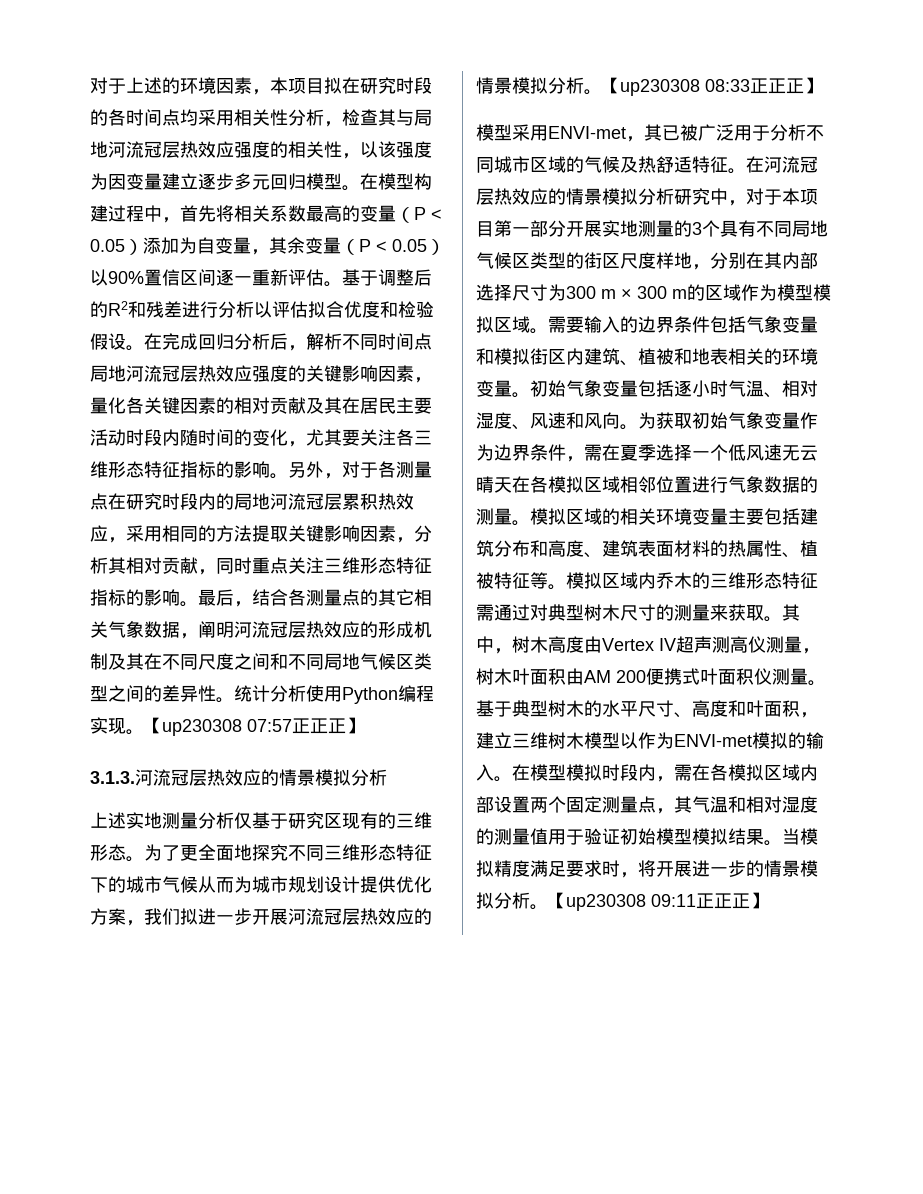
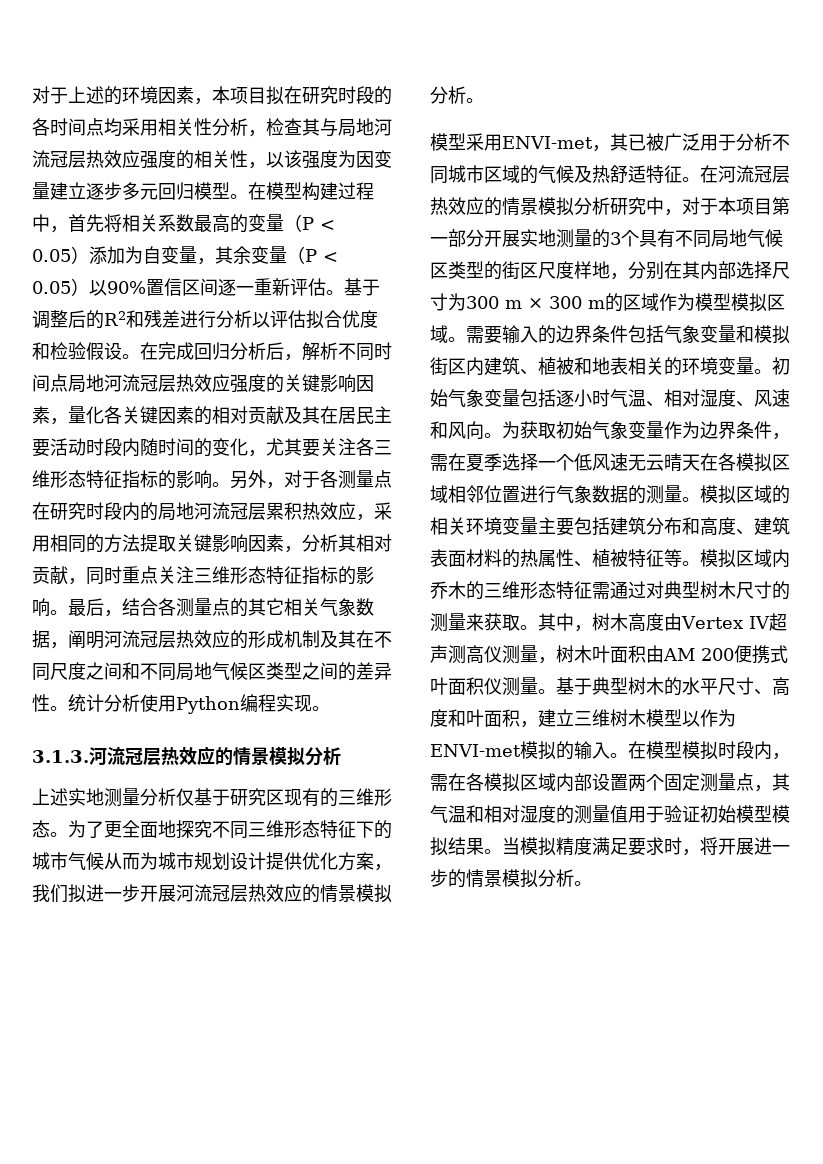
- 【up230308 07:57正正正】
- 【up230308 08:33正正正】
- 【up230308 09:11正正正】

